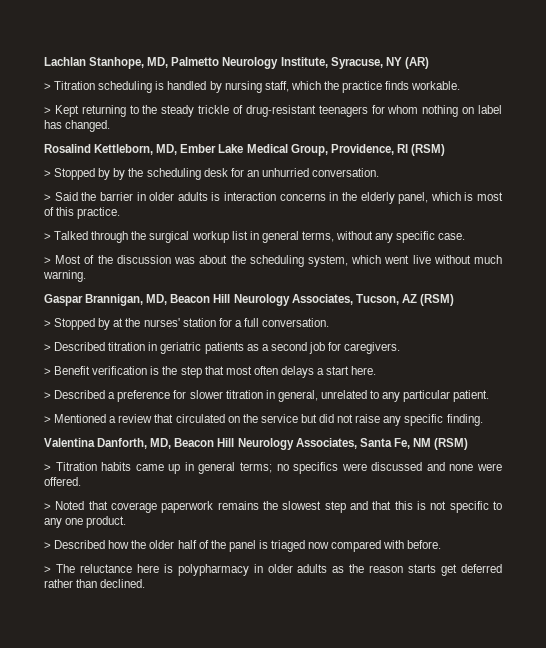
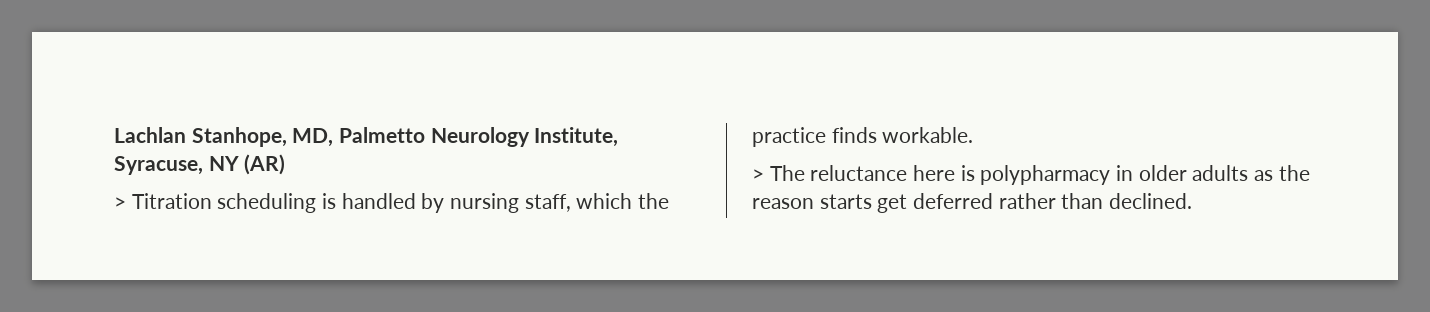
- > Kept returning to the steady trickle of drug-resistant teenagers for whom nothing on label has changed.
- Rosalind Kettleborn, MD, Ember Lake Medical Group, Providence, RI (RSM)
- > Stopped by by the scheduling desk for an unhurried conversation.
- > Said the barrier in older adults is interaction concerns in the elderly panel, which is most of this practice.
- > Talked through the surgical workup list in general terms, without any specific case.
- > Most of the discussion was about the scheduling system, which went live without much warning.
- Gaspar Brannigan, MD, Beacon Hill Neurology Associates, Tucson, AZ (RSM)
- > Stopped by at the nurses' station for a full conversation.
- > Described titration in geriatric patients as a second job for caregivers.
- > Benefit verification is the step that most often delays a start here.
- > Described a preference for slower titration in general, unrelated to any particular patient.
- > Mentioned a review that circulated on the service but did not raise any specific finding.
- Valentina Danforth, MD, Beacon Hill Neurology Associates, Santa Fe, NM (RSM)
- > Titration habits came up in general terms; no specifics were discussed and none were offered.
- > Noted that coverage paperwork remains the slowest step and that this is not specific to any one product.
- > Described how the older half of the panel is triaged now compared with before.

